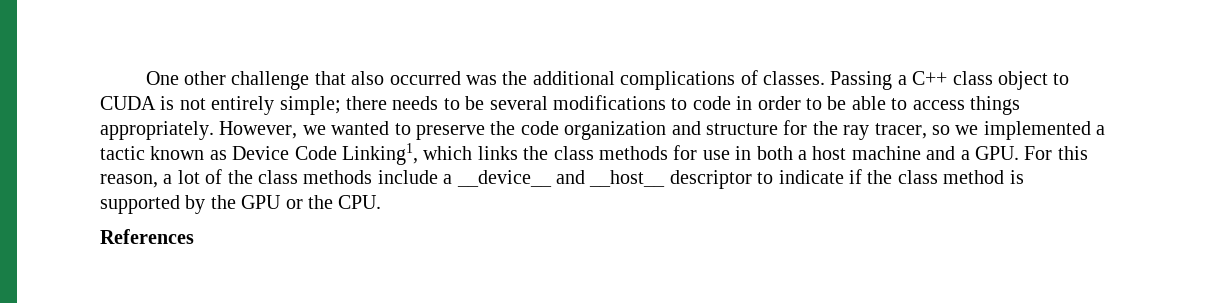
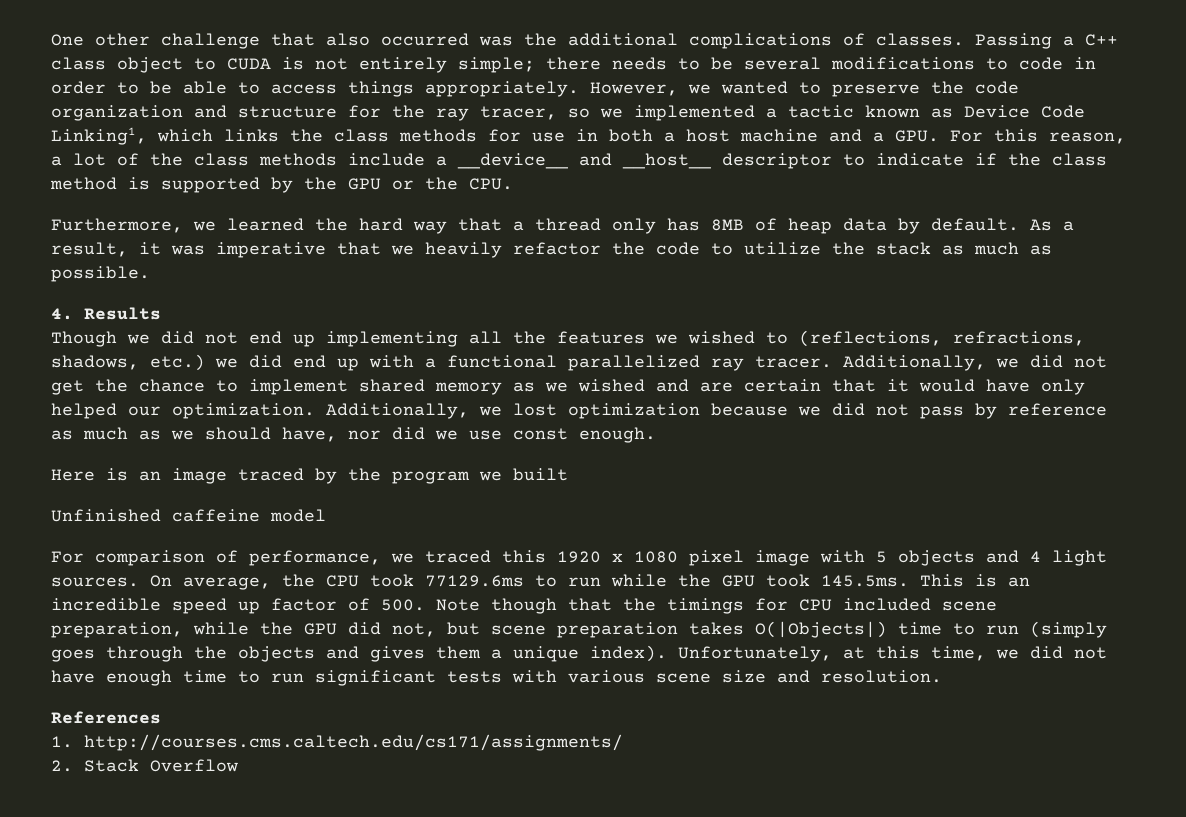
+ Furthermore, we learned the hard way that a thread only has 8MB of heap data by default. As a result, it was imperative that we heavily refactor the code to utilize the stack as much as possible.
+ 4. Results
+ Though we did not end up implementing all the features we wished to (reflections, refractions, shadows, etc.) we did end up with a functional parallelized ray tracer. Additionally, we did not get the chance to implement shared memory as we wished and are certain that it would have only helped our optimization. Additionally, we lost optimization because we did not pass by reference as much as we should have, nor did we use const enough.
+ Here is an image traced by the program we built
+ Unfinished caffeine model
+ For comparison of performance, we traced this 1920 x 1080 pixel image with 5 objects and 4 light sources. On average, the CPU took 77129.6ms to run while the GPU took 145.5ms. This is an incredible speed up factor of 500. Note though that the timings for CPU included scene preparation, while the GPU did not, but scene preparation takes O(|Objects|) time to run (simply goes through the objects and gives them a unique index). Unfortunately, at this time, we did not have enough time to run significant tests with various scene size and resolution.
  References
+ 1. http://courses.cms.caltech.edu/cs171/assignments/
+ 2. Stack Overflow

